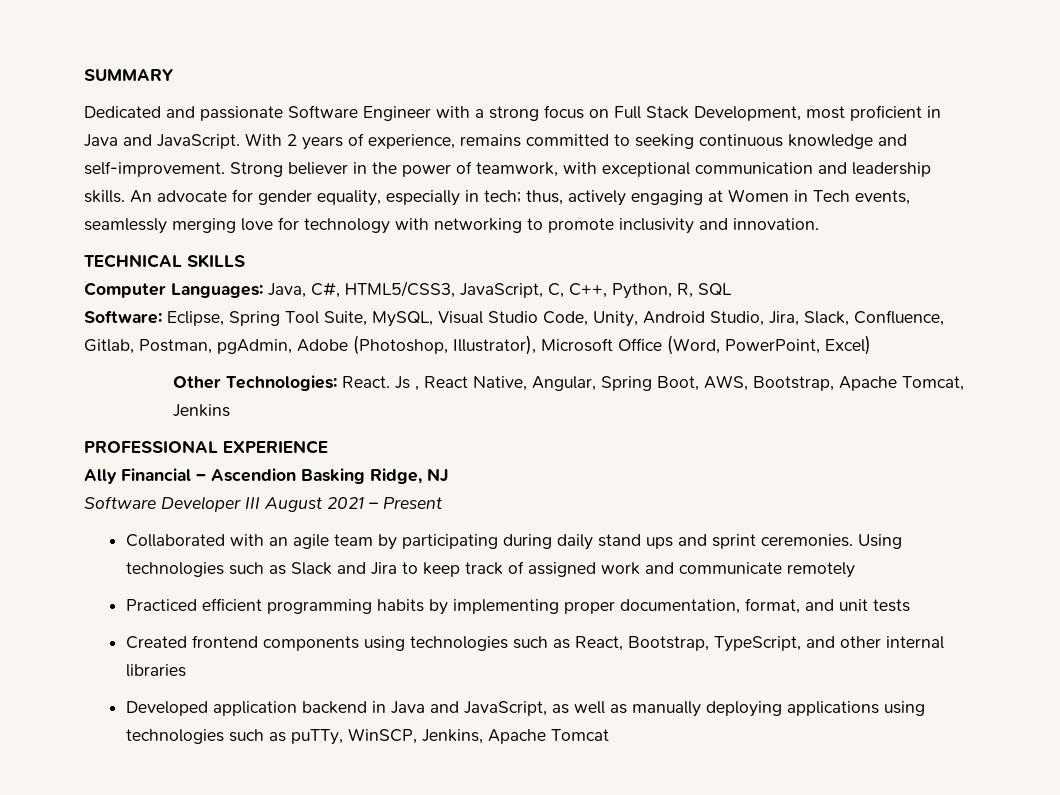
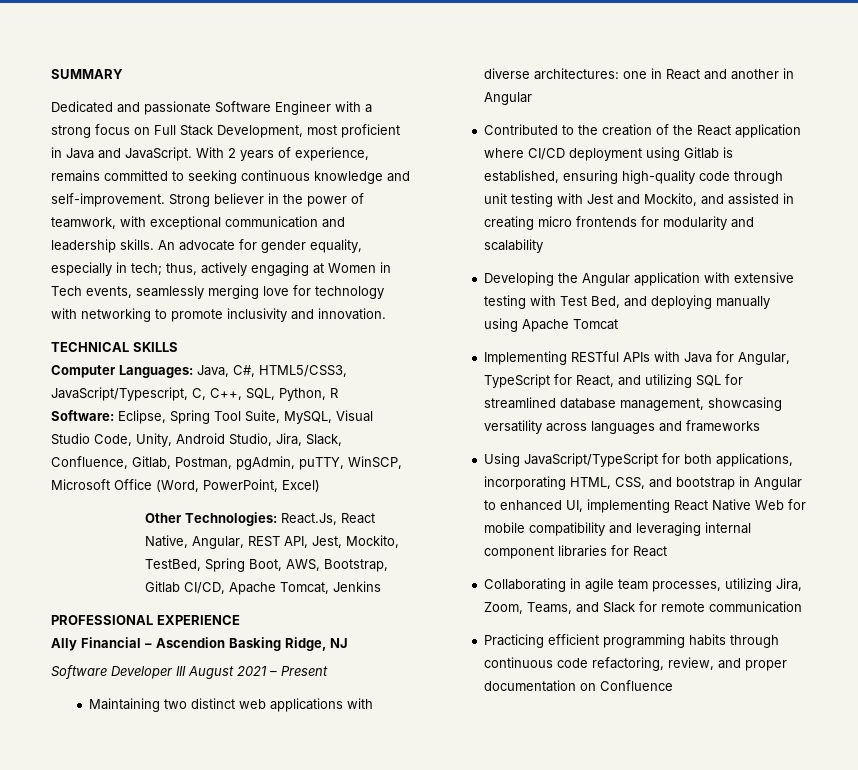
- Computer Languages: Java, C#, HTML5/CSS3, JavaScript, C, C++, Python, R, SQL
+ Computer Languages: Java, C#, HTML5/CSS3, JavaScript/Typescript, C, C++, SQL, Python, R
- Software: Eclipse, Spring Tool Suite, MySQL, Visual Studio Code, Unity, Android Studio, Jira, Slack, Confluence, Gitlab, Postman, pgAdmin, Adobe (Photoshop, Illustrator), Microsoft Office (Word, PowerPoint, Excel)
+ Software: Eclipse, Spring Tool Suite, MySQL, Visual Studio Code, Unity, Android Studio, Jira, Slack, Confluence, Gitlab, Postman, pgAdmin, puTTY, WinSCP, Microsoft Office (Word, PowerPoint, Excel)
- Other Technologies: React. Js , React Native, Angular, Spring Boot, AWS, Bootstrap, Apache Tomcat, Jenkins
+ Other Technologies: React.Js, React Native, Angular, REST API, Jest, Mockito, TestBed, Spring Boot, AWS, Bootstrap, Gitlab CI/CD, Apache Tomcat, Jenkins
- Collaborated with an agile team by participating during daily stand ups and sprint ceremonies. Using technologies such as Slack and Jira to keep track of assigned work and communicate remotely
- Practiced efficient programming habits by implementing proper documentation, format, and unit tests
- Created frontend components using technologies such as React, Bootstrap, TypeScript, and other internal libraries
- Developed application backend in Java and JavaScript, as well as manually deploying applications using technologies such as puTTy, WinSCP, Jenkins, Apache Tomcat
+ Maintaining two distinct web applications with diverse architectures: one in React and another in Angular
+ Contributed to the creation of the React application where CI/CD deployment using Gitlab is established, ensuring high-quality code through unit testing with Jest and Mockito, and assisted in creating micro frontends for modularity and scalability
+ Developing the Angular application with extensive testing with Test Bed, and deploying manually using Apache Tomcat
+ Implementing RESTful APIs with Java for Angular, TypeScript for React, and utilizing SQL for streamlined database management, showcasing versatility across languages and frameworks
+ Using JavaScript/TypeScript for both applications, incorporating HTML, CSS, and bootstrap in Angular to enhanced UI, implementing React Native Web for mobile compatibility and leveraging internal component libraries for React
+ Collaborating in agile team processes, utilizing Jira, Zoom, Teams, and Slack for remote communication
+ Practicing efficient programming habits through continuous code refactoring, review, and proper documentation on Confluence

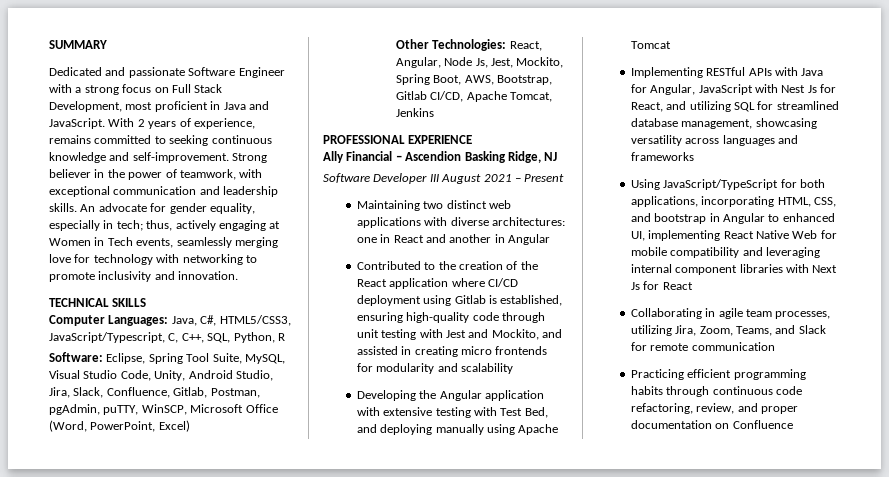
- Other Technologies: React.Js, React Native, Angular, REST API, Jest, Mockito, TestBed, Spring Boot, AWS, Bootstrap, Gitlab CI/CD, Apache Tomcat, Jenkins
+ Other Technologies: React, Angular, Node Js, Jest, Mockito, Spring Boot, AWS, Bootstrap, Gitlab CI/CD, Apache Tomcat, Jenkins
- Implementing RESTful APIs with Java for Angular, TypeScript for React, and utilizing SQL for streamlined database management, showcasing versatility across languages and frameworks
+ Implementing RESTful APIs with Java for Angular, JavaScript with Nest Js for React, and utilizing SQL for streamlined database management, showcasing versatility across languages and frameworks
- Using JavaScript/TypeScript for both applications, incorporating HTML, CSS, and bootstrap in Angular to enhanced UI, implementing React Native Web for mobile compatibility and leveraging internal component libraries for React
+ Using JavaScript/TypeScript for both applications, incorporating HTML, CSS, and bootstrap in Angular to enhanced UI, implementing React Native Web for mobile compatibility and leveraging internal component libraries with Next Js for React

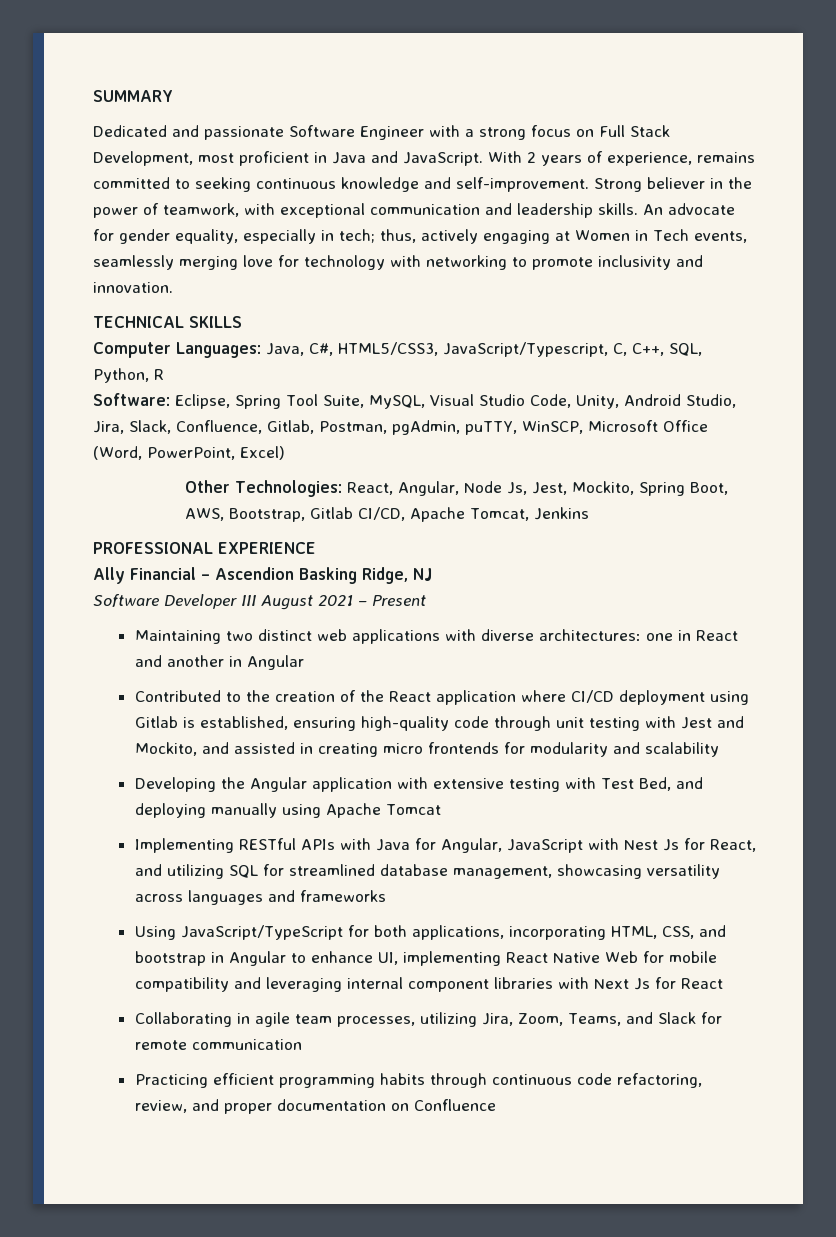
- Using JavaScript/TypeScript for both applications, incorporating HTML, CSS, and bootstrap in Angular to enhanced UI, implementing React Native Web for mobile compatibility and leveraging internal component libraries with Next Js for React
+ Using JavaScript/TypeScript for both applications, incorporating HTML, CSS, and bootstrap in Angular to enhance UI, implementing React Native Web for mobile compatibility and leveraging internal component libraries with Next Js for React

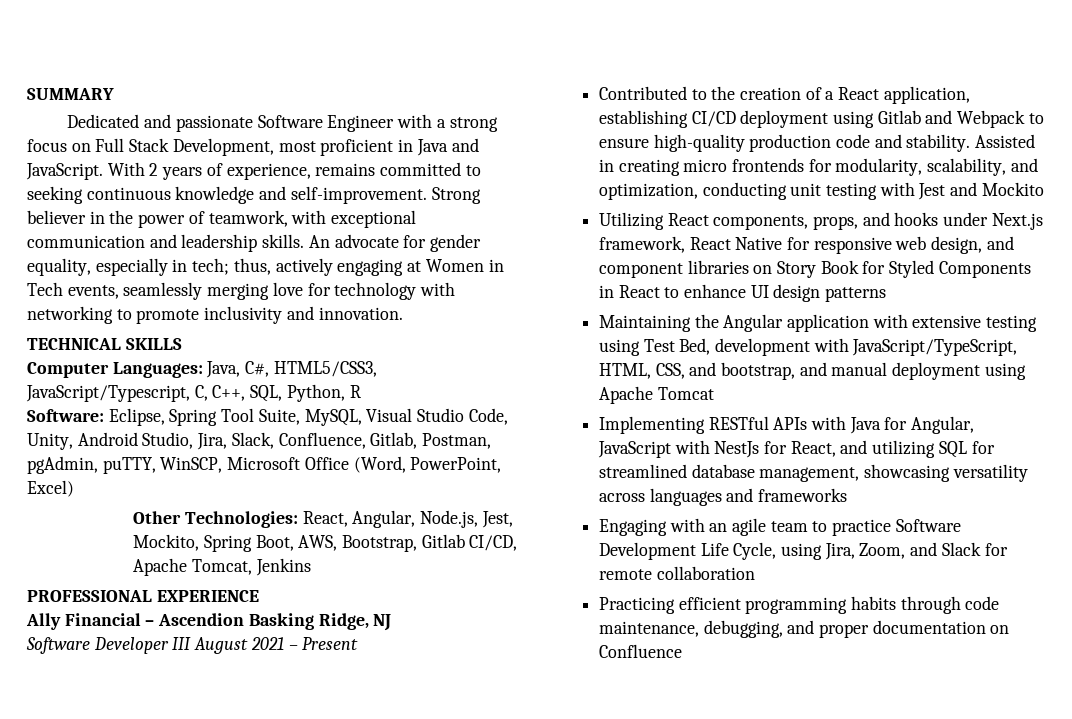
- Other Technologies: React, Angular, Node Js, Jest, Mockito, Spring Boot, AWS, Bootstrap, Gitlab CI/CD, Apache Tomcat, Jenkins
+ Other Technologies: React, Angular, Node.js, Jest, Mockito, Spring Boot, AWS, Bootstrap, Gitlab CI/CD, Apache Tomcat, Jenkins
- Maintaining two distinct web applications with diverse architectures: one in React and another in Angular
- Contributed to the creation of the React application where CI/CD deployment using Gitlab is established, ensuring high-quality code through unit testing with Jest and Mockito, and assisted in creating micro frontends for modularity and scalability
- Developing the Angular application with extensive testing with Test Bed, and deploying manually using Apache Tomcat
+ Contributed to the creation of a React application, establishing CI/CD deployment using Gitlab and Webpack to ensure high-quality production code and stability. Assisted in creating micro frontends for modularity, scalability, and optimization, conducting unit testing with Jest and Mockito
+ Utilizing React components, props, and hooks under Next.js framework, React Native for responsive web design, and component libraries on Story Book for Styled Components in React to enhance UI design patterns
+ Maintaining the Angular application with extensive testing using Test Bed, development with JavaScript/TypeScript, HTML, CSS, and bootstrap, and manual deployment using Apache Tomcat
- Implementing RESTful APIs with Java for Angular, JavaScript with Nest Js for React, and utilizing SQL for streamlined database management, showcasing versatility across languages and frameworks
+ Implementing RESTful APIs with Java for Angular, JavaScript with NestJs for React, and utilizing SQL for streamlined database management, showcasing versatility across languages and frameworks
- Using JavaScript/TypeScript for both applications, incorporating HTML, CSS, and bootstrap in Angular to enhance UI, implementing React Native Web for mobile compatibility and leveraging internal component libraries with Next Js for React
- Collaborating in agile team processes, utilizing Jira, Zoom, Teams, and Slack for remote communication
+ Engaging with an agile team to practice Software Development Life Cycle, using Jira, Zoom, and Slack for remote collaboration
- Practicing efficient programming habits through continuous code refactoring, review, and proper documentation on Confluence
+ Practicing efficient programming habits through code maintenance, debugging, and proper documentation on Confluence

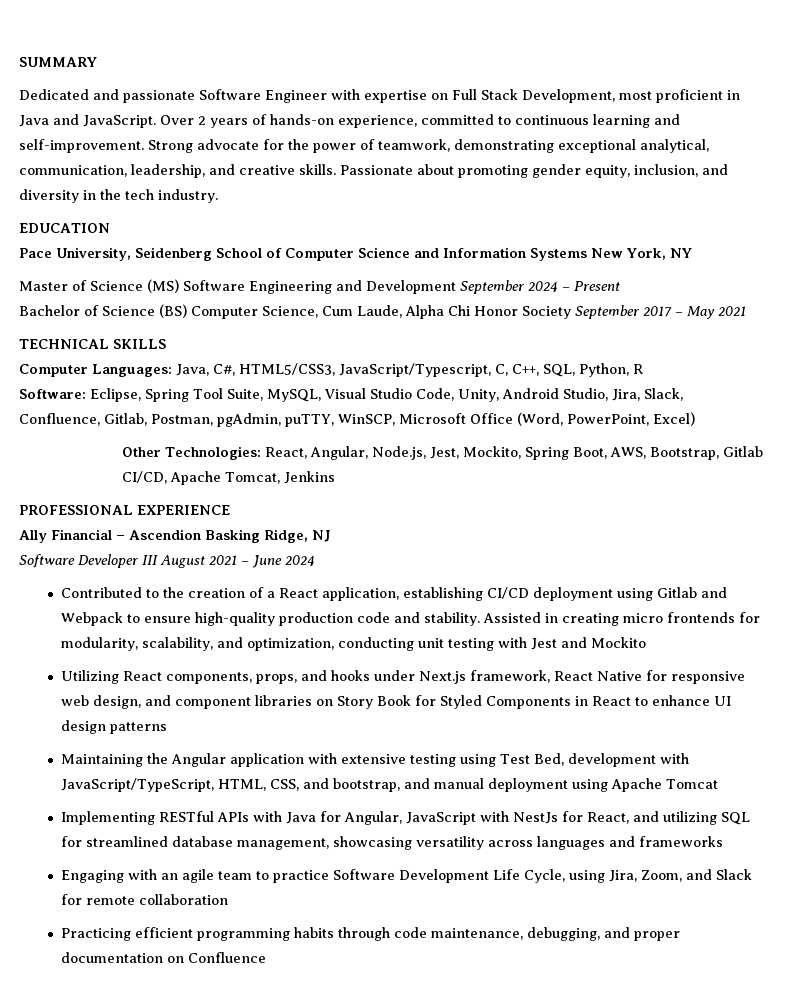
- Dedicated and passionate Software Engineer with a strong focus on Full Stack Development, most proficient in Java and JavaScript.
+ Dedicated and passionate Software Engineer with expertise on Full Stack Development, most proficient in Java and JavaScript.
- With 2 years of experience, remains committed to seeking continuous knowledge and self-improvement.
+ Over 2 years of hands-on experience, committed to continuous learning and self-improvement.
- Strong believer in the power of teamwork, with exceptional communication and leadership skills. An advocate for gender equality, especially in tech; thus, actively engaging at Women in Tech events, seamlessly merging love for technology with networking to promote inclusivity and innovation.
+ Strong advocate for the power of teamwork, demonstrating exceptional analytical, communication, leadership, and creative skills. Passionate about promoting gender equity, inclusion, and diversity in the tech industry.
+ EDUCATION
+ Pace University, Seidenberg School of Computer Science and Information Systems New York, NY
+ Master of Science (MS) Software Engineering and Development September 2024 – Present
+ Bachelor of Science (BS) Computer Science, Cum Laude, Alpha Chi Honor Society September 2017 – May 2021
- Software Developer III August 2021 – Present
+ Software Developer III August 2021 – June 2024

